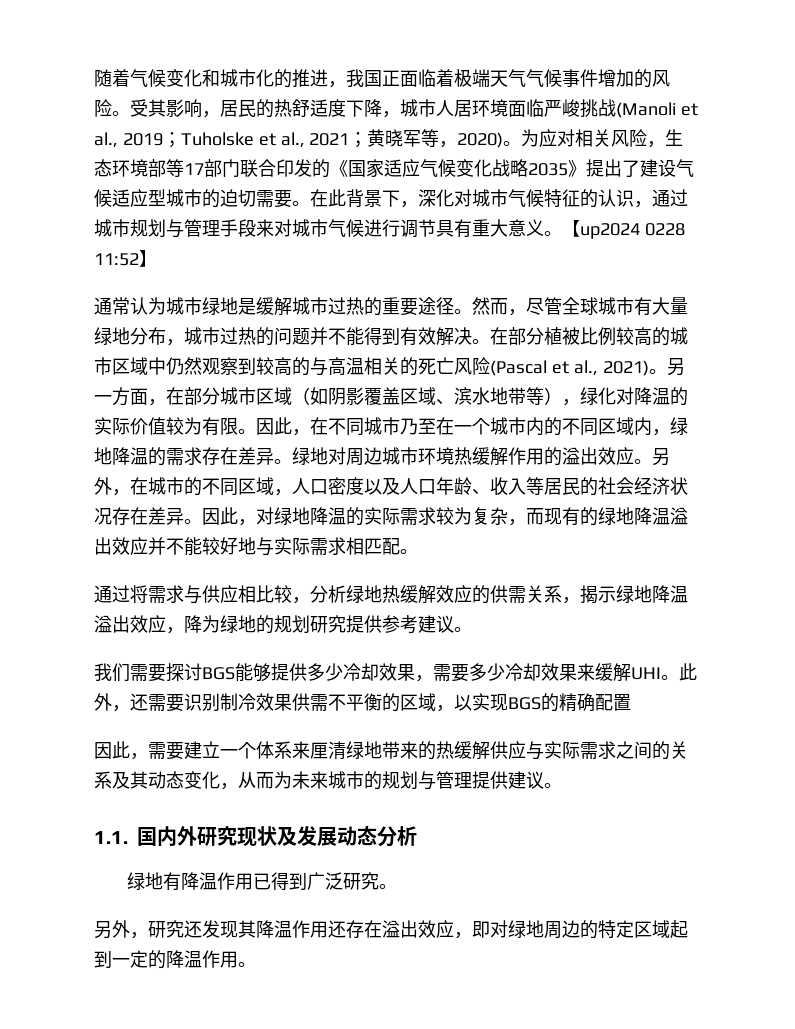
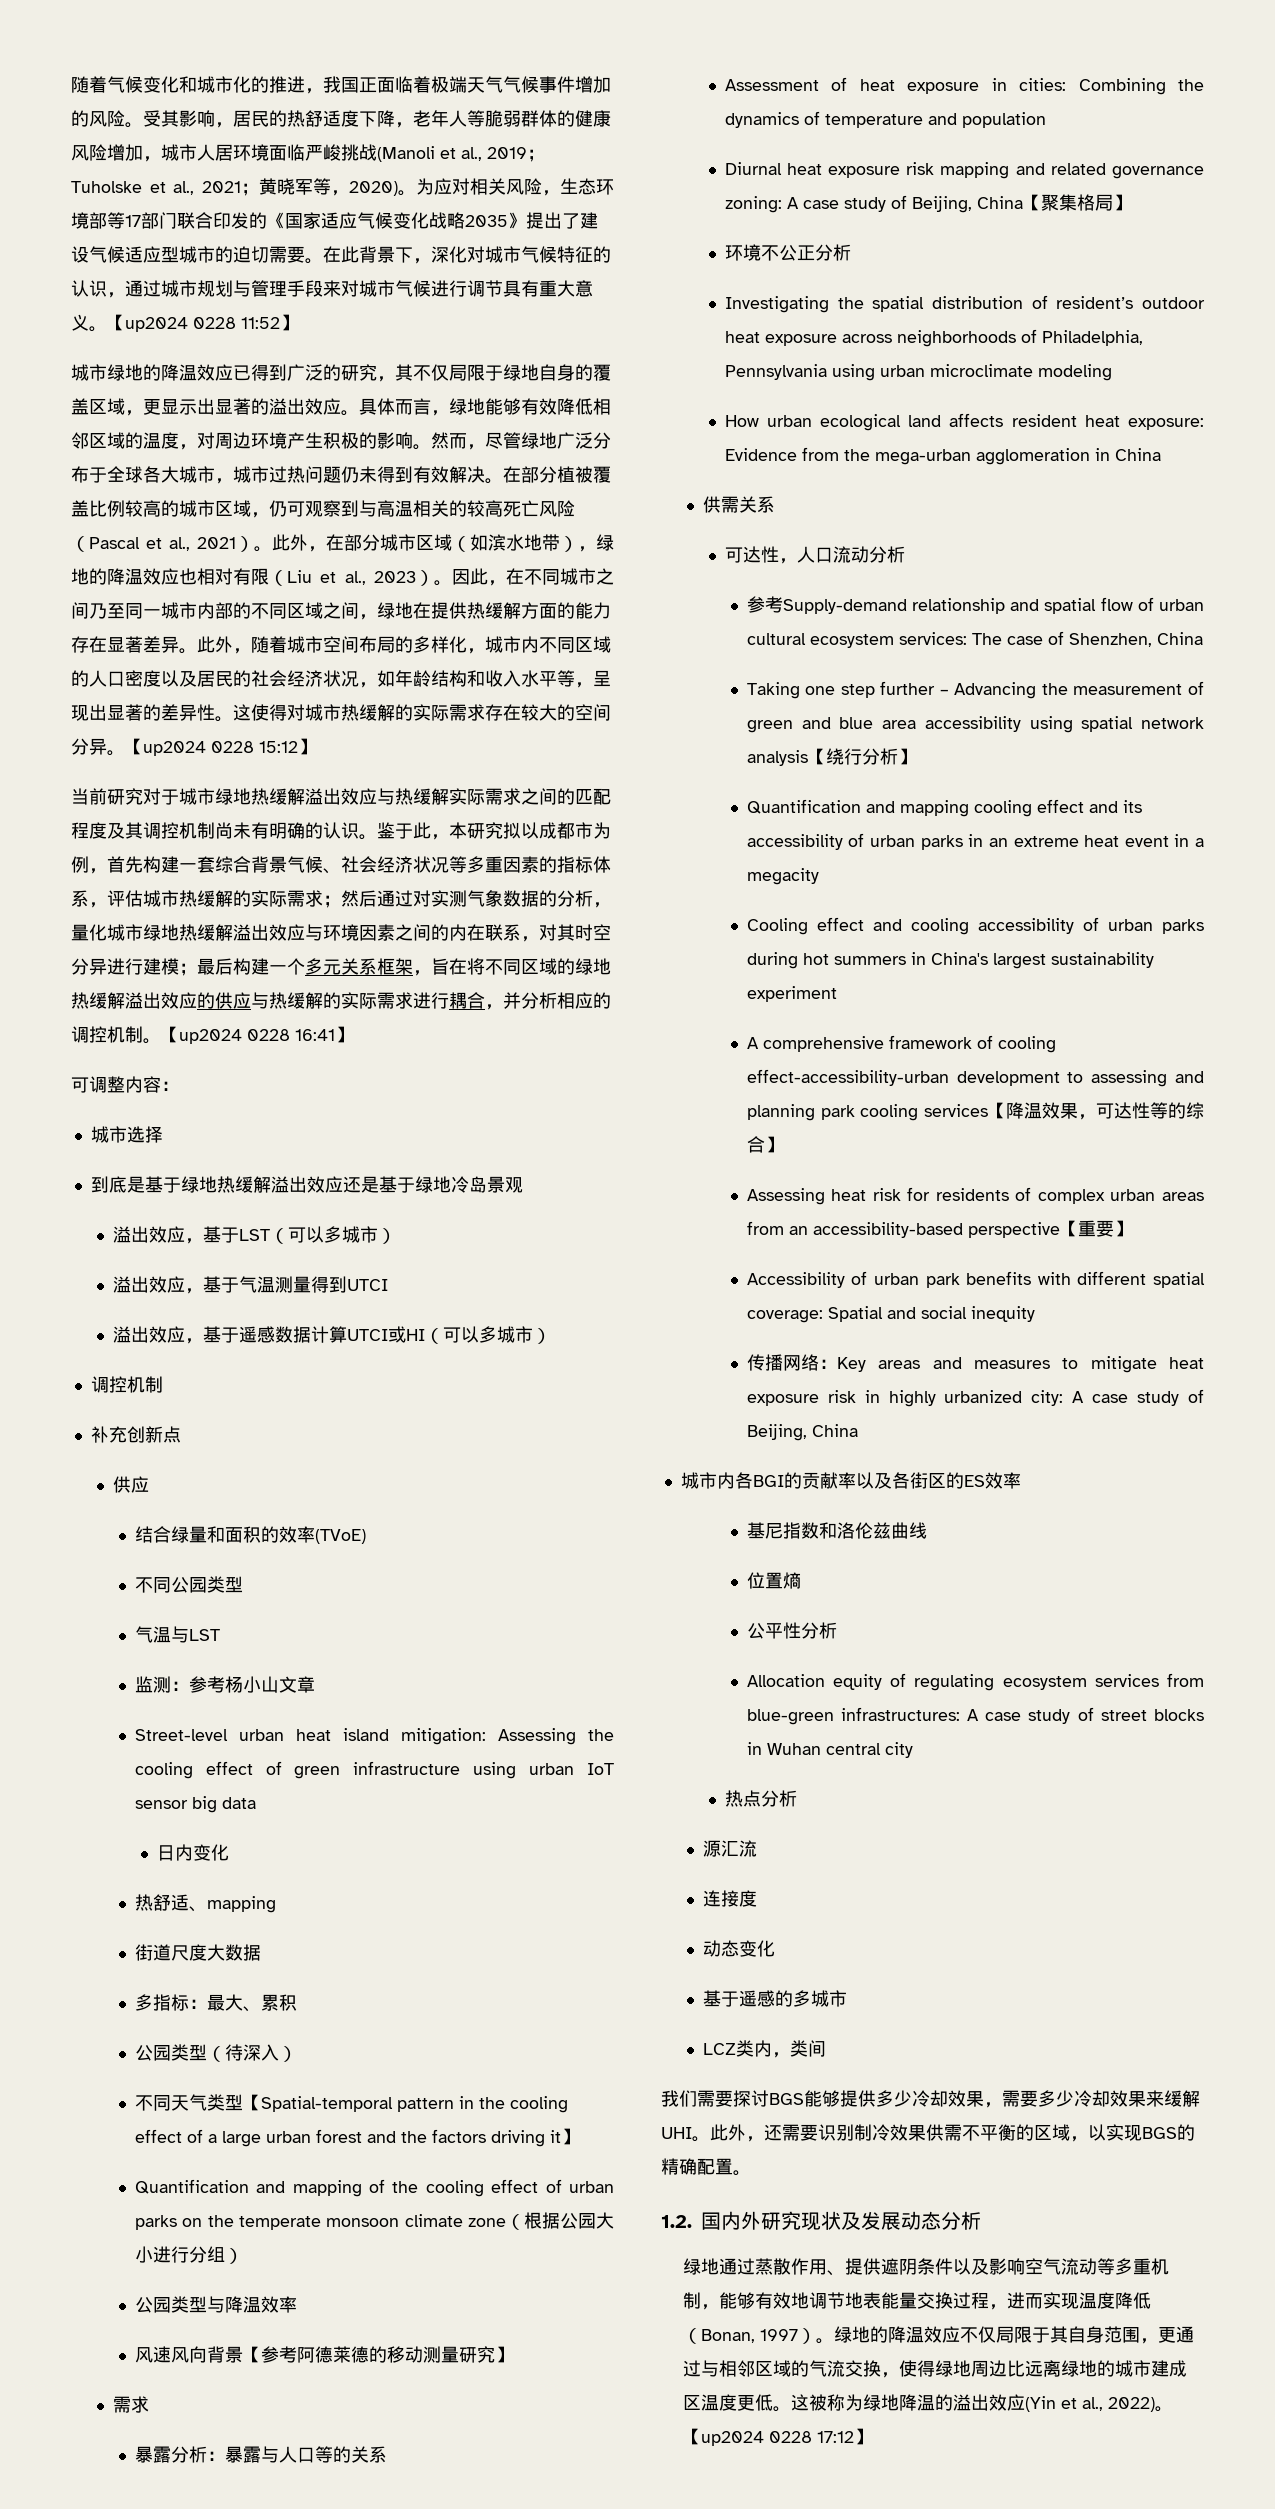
- 受其影响，居民的热舒适度下降，城市人居环境面临严峻挑战(Manoli et al., 2019；Tuholske et al., 2021；黄晓军等，2020)。
+ 受其影响，居民的热舒适度下降，老年人等脆弱群体的健康风险增加，城市人居环境面临严峻挑战(Manoli et al., 2019；Tuholske et al., 2021；黄晓军等，2020)。
- 通常认为城市绿地是缓解城市过热的重要途径。然而，尽管全球城市有大量绿地分布，城市过热的问题并不能得到有效解决。
+ 城市绿地的降温效应已得到广泛的研究，其不仅局限于绿地自身的覆盖区域，更显示出显著的溢出效应。具体而言，绿地能够有效降低相邻区域的温度，对周边环境产生积极的影响。然而，尽管绿地广泛分布于全球各大城市，城市过热问题仍未得到有效解决。
- 在部分植被比例较高的城市区域中仍然观察到较高的与高温相关的死亡风险(Pascal et al., 2021)。另一方面，在部分城市区域（如阴影覆盖区域、滨水地带等），绿化对降温的实际价值较为有限。
+ 在部分植被覆盖比例较高的城市区域，仍可观察到与高温相关的较高死亡风险（Pascal et al., 2021）。此外，在部分城市区域（如滨水地带），绿地的降温效应也相对有限（Liu et al., 2023）。
- 因此，在不同城市乃至在一个城市内的不同区域内，绿地降温的需求存在差异。绿地对周边城市环境热缓解作用的溢出效应。另外，在城市的不同区域，人口密度以及人口年龄、收入等居民的社会经济状况存在差异。因此，对绿地降温的实际需求较为复杂，而现有的绿地降温溢出效应并不能较好地与实际需求相匹配。
- 通过将需求与供应相比较，分析绿地热缓解效应的供需关系，揭示绿地降温溢出效应，降为绿地的规划研究提供参考建议。
+ 因此，在不同城市之间乃至同一城市内部的不同区域之间，绿地在提供热缓解方面的能力存在显著差异。此外，随着城市空间布局的多样化，城市内不同区域的人口密度以及居民的社会经济状况，如年龄结构和收入水平等，呈现出显著的差异性。这使得对城市热缓解的实际需求存在较大的空间分异。【up2024 0228 15:12】
+ 当前研究对于城市绿地热缓解溢出效应与热缓解实际需求之间的匹配程度及其调控机制尚未有明确的认识。鉴于此，本研究拟以成都市为例，首先构建一套综合背景气候、社会经济状况等多重因素的指标体系，评估城市热缓解的实际需求；然后通过对实测气象数据的分析，量化城市绿地热缓解溢出效应与环境因素之间的内在联系，对其时空分异进行建模；最后构建一个多元关系框架，旨在将不同区域的绿地热缓解溢出效应的供应与热缓解的实际需求进行耦合，并分析相应的调控机制。【up2024 0228 16:41】
+ 可调整内容：
+ 城市选择
+ 到底是基于绿地热缓解溢出效应还是基于绿地冷岛景观
+ 溢出效应，基于LST（可以多城市）
+ 溢出效应，基于气温测量得到UTCI
+ 溢出效应，基于遥感数据计算UTCI或HI（可以多城市）
+ 调控机制
+ 补充创新点
+ 供应
+ 结合绿量和面积的效率(TVoE)
+ 不同公园类型
+ 气温与LST
+ 监测：参考杨小山文章
+ Street-level urban heat island mitigation: Assessing the cooling effect of green infrastructure using urban IoT sensor big data
+ 日内变化
+ 热舒适、mapping
+ 街道尺度大数据
+ 多指标：最大、累积
+ 公园类型（待深入）
+ 不同天气类型【Spatial-temporal pattern in the cooling effect of a large urban forest and the factors driving it】
+ Quantification and mapping of the cooling effect of urban parks on the temperate monsoon climate zone（根据公园大小进行分组）
+ 公园类型与降温效率
+ 风速风向背景【参考阿德莱德的移动测量研究】
+ 需求
+ 暴露分析：暴露与人口等的关系
+ Assessment of heat exposure in cities: Combining the dynamics of temperature and population
+ Diurnal heat exposure risk mapping and related governance zoning: A case study of Beijing, China【聚集格局】
+ 环境不公正分析
+ Investigating the spatial distribution of resident’s outdoor heat exposure across neighborhoods of Philadelphia, Pennsylvania using urban microclimate modeling
+ How urban ecological land affects resident heat exposure: Evidence from the mega-urban agglomeration in China
+ 供需关系
+ 可达性，人口流动分析
+ 参考Supply-demand relationship and spatial flow of urban cultural ecosystem services: The case of Shenzhen, China
+ Taking one step further – Advancing the measurement of green and blue area accessibility using spatial network analysis【绕行分析】
+ Quantification and mapping cooling effect and its accessibility of urban parks in an extreme heat event in a megacity
+ Cooling effect and cooling accessibility of urban parks during hot summers in China's largest sustainability experiment
+ A comprehensive framework of cooling effect-accessibility-urban development to assessing and planning park cooling services【降温效果，可达性等的综合】
+ Assessing heat risk for residents of complex urban areas from an accessibility-based perspective【重要】
+ Accessibility of urban park benefits with different spatial coverage: Spatial and social inequity
+ 传播网络：Key areas and measures to mitigate heat exposure risk in highly urbanized city: A case study of Beijing, China
+ 城市内各BGI的贡献率以及各街区的ES效率
+ 基尼指数和洛伦兹曲线
+ 位置熵
+ 公平性分析
+ Allocation equity of regulating ecosystem services from blue-green infrastructures: A case study of street blocks in Wuhan central city
+ 热点分析
+ 源汇流
+ 连接度
+ 动态变化
+ 基于遥感的多城市
+ LCZ类内，类间
- 此外，还需要识别制冷效果供需不平衡的区域，以实现BGS的精确配置
- 因此，需要建立一个体系来厘清绿地带来的热缓解供应与实际需求之间的关系及其动态变化，从而为未来城市的规划与管理提供建议。
- 1.1.国内外研究现状及发展动态分析
+ 此外，还需要识别制冷效果供需不平衡的区域，以实现BGS的精确配置。
+ 1.2.国内外研究现状及发展动态分析
- 绿地有降温作用已得到广泛研究。
- 另外，研究还发现其降温作用还存在溢出效应，即对绿地周边的特定区域起到一定的降温作用。
+ 绿地通过蒸散作用、提供遮阴条件以及影响空气流动等多重机制，能够有效地调节地表能量交换过程，进而实现温度降低（Bonan, 1997）。绿地的降温效应不仅局限于其自身范围，更通过与相邻区域的气流交换，使得绿地周边比远离绿地的城市建成区温度更低。这被称为绿地降温的溢出效应(Yin et al., 2022)。【up2024 0228 17:12】

